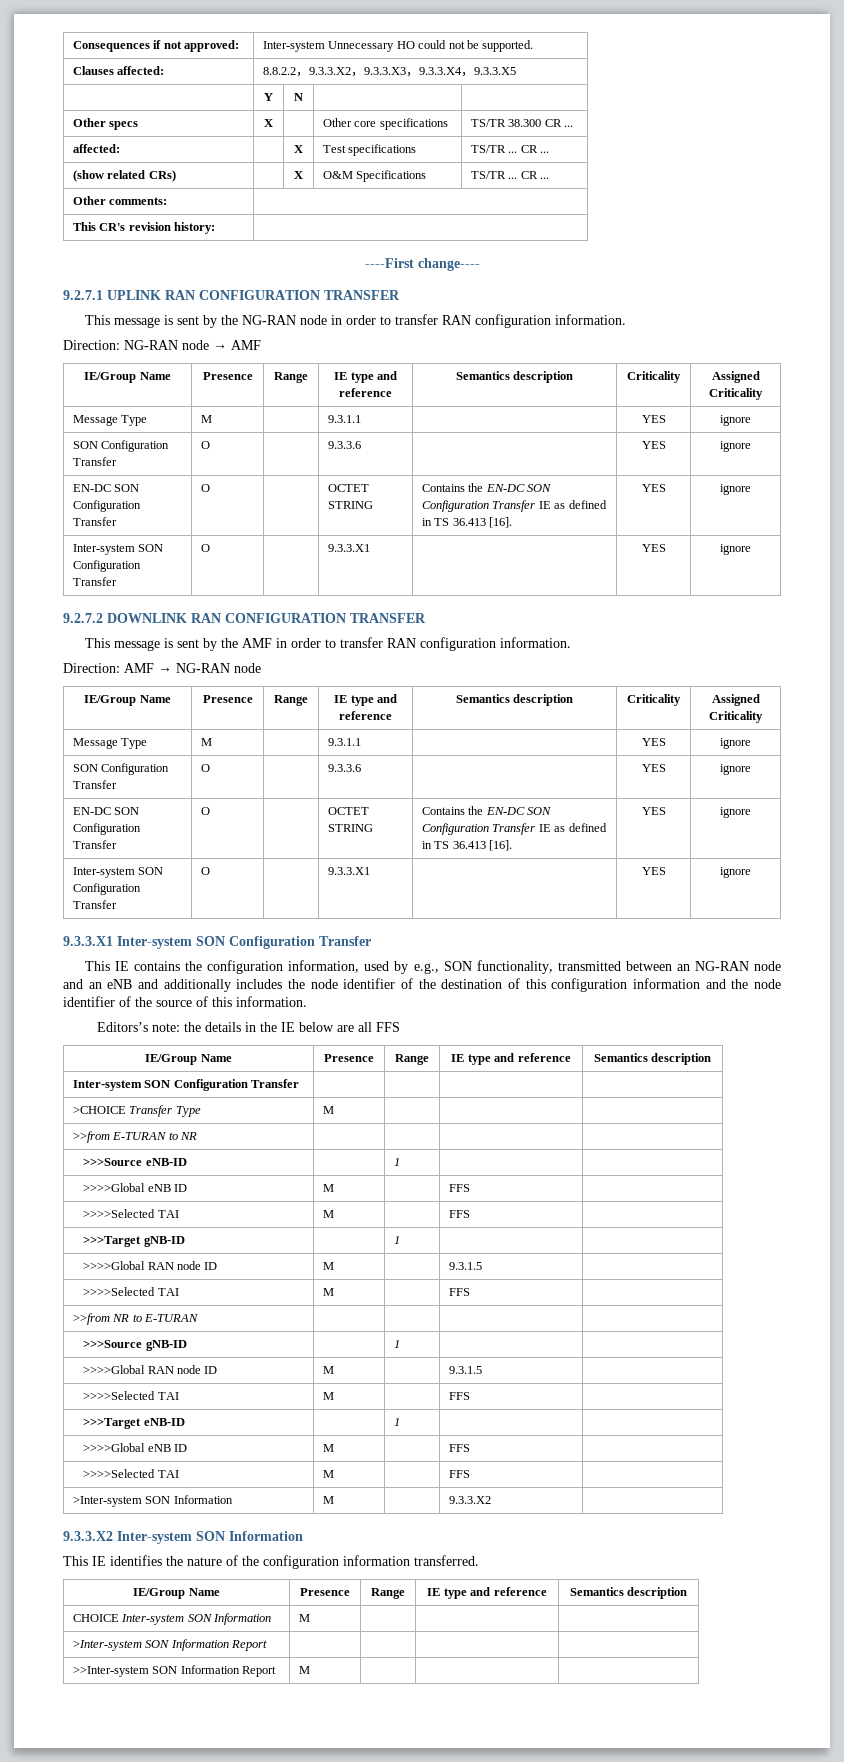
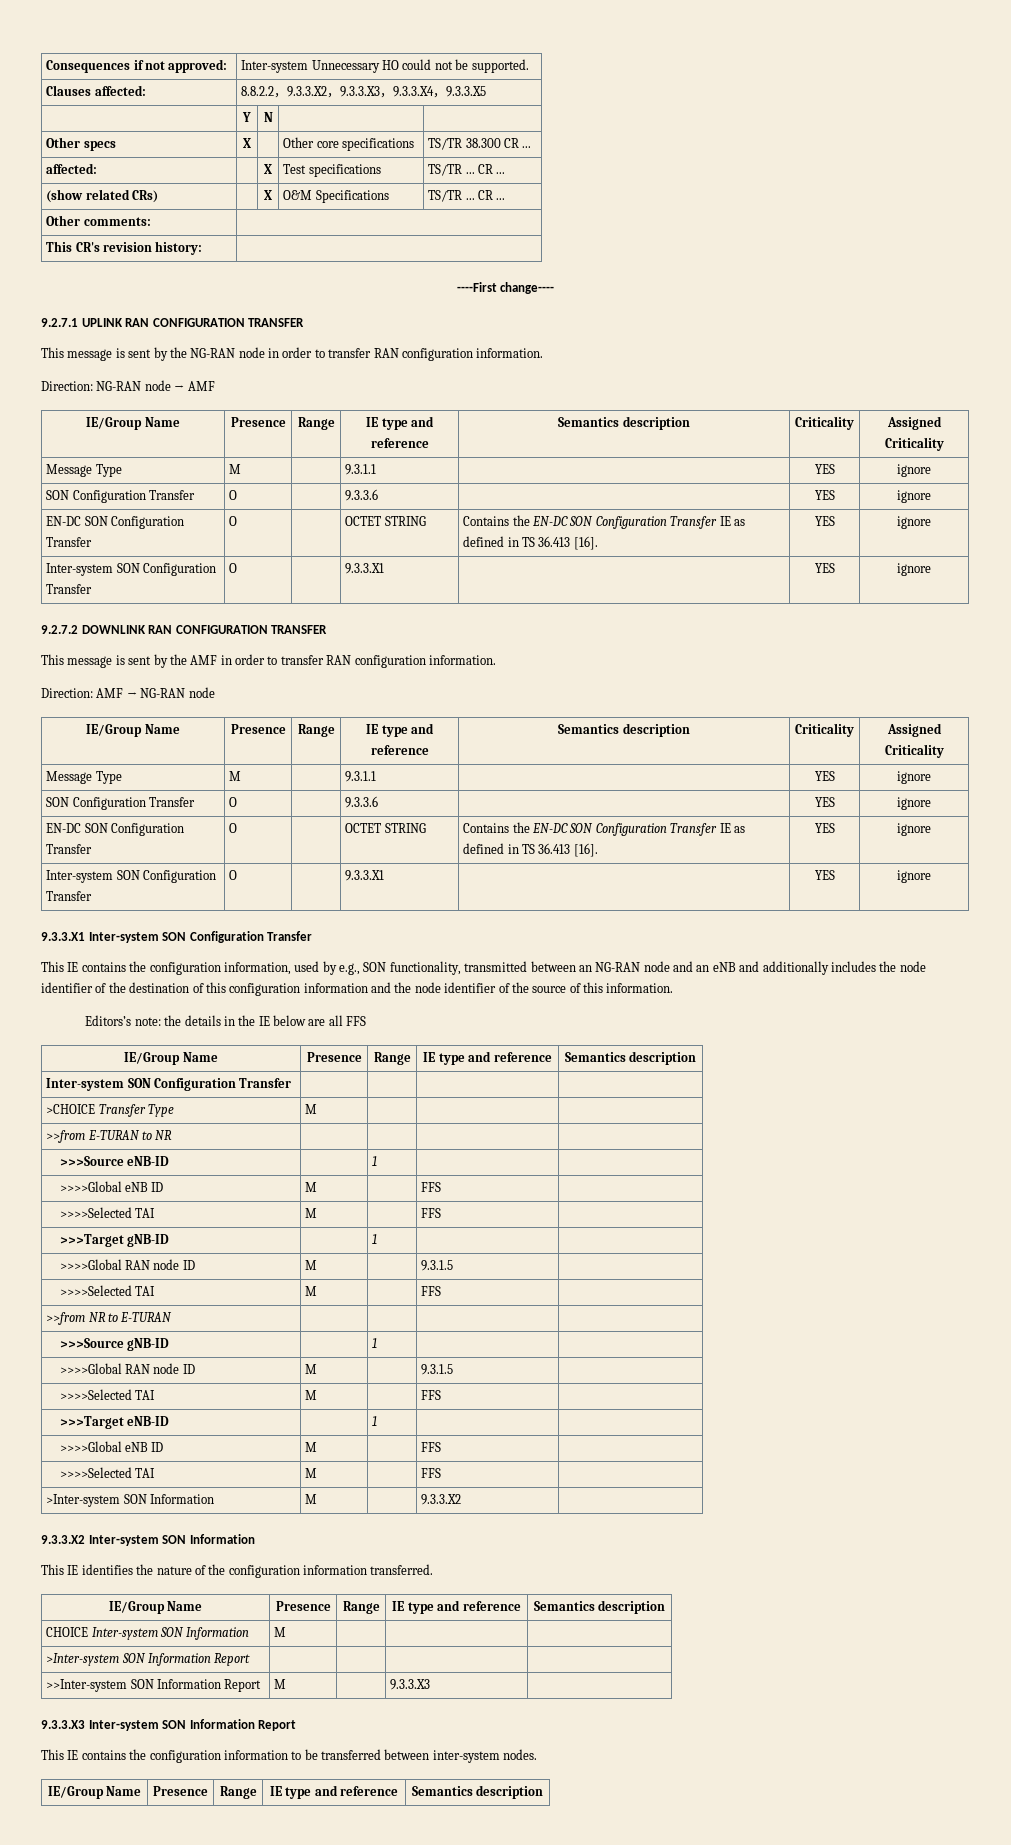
- >>Inter-system SON Information Report | M | | |
+ >>Inter-system SON Information Report | M | | 9.3.3.X3 |
+ 9.3.3.X3 Inter-system SON Information Report
+ This IE contains the configuration information to be transferred between inter-system nodes.
+ IE/Group Name | Presence | Range | IE type and reference | Semantics description

